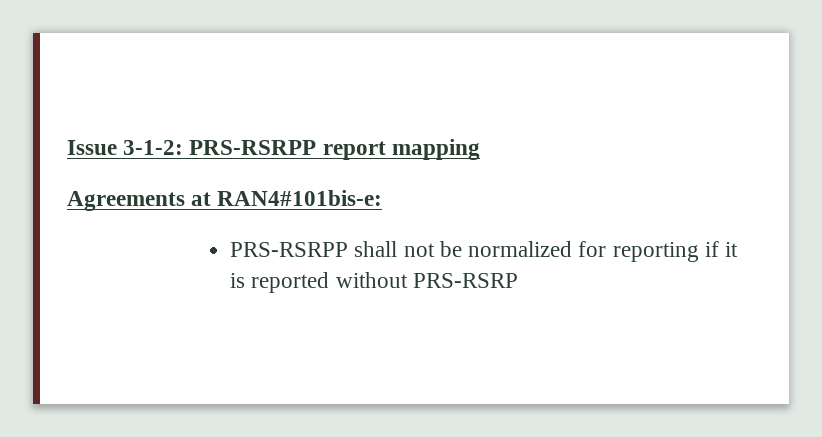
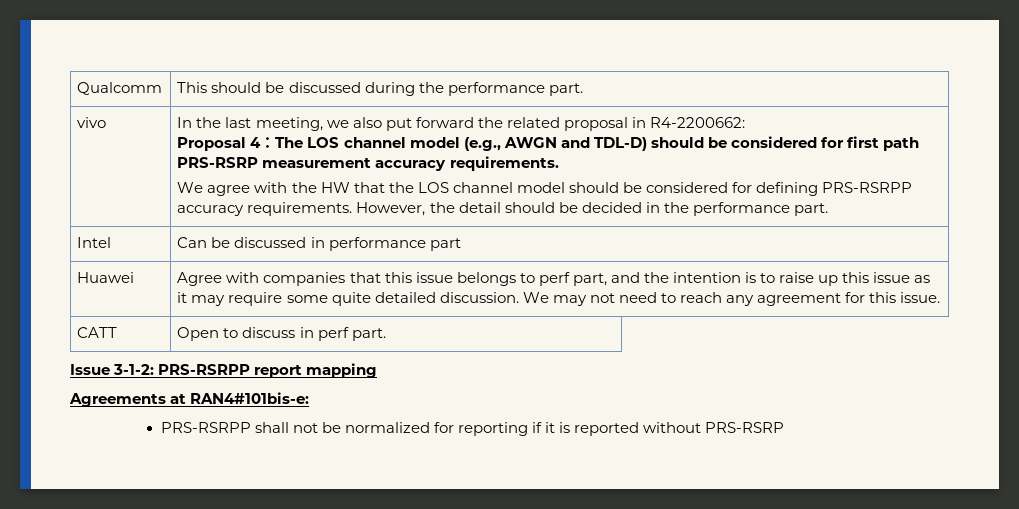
+ Qualcomm | This should be discussed during the performance part.
+ vivo | In the last meeting, we also put forward the related proposal in R4-2200662:
+ Proposal 4：The LOS channel model (e.g., AWGN and TDL-D) should be considered for first path PRS-RSRP measurement accuracy requirements.
+ We agree with the HW that the LOS channel model should be considered for defining PRS-RSRPP accuracy requirements. However, the detail should be decided in the performance part.
+ Intel | Can be discussed in performance part
+ Huawei | Agree with companies that this issue belongs to perf part, and the intention is to raise up this issue as it may require some quite detailed discussion. We may not need to reach any agreement for this issue.
+ CATT | Open to discuss in perf part.

